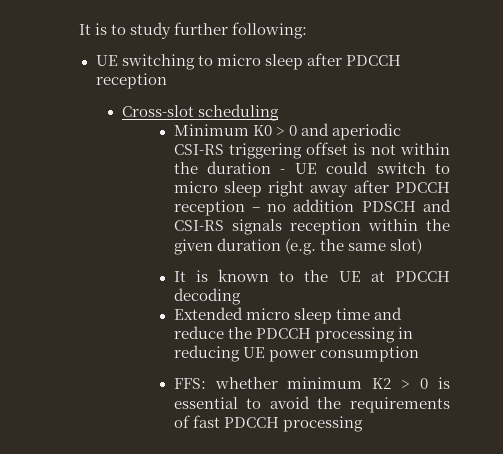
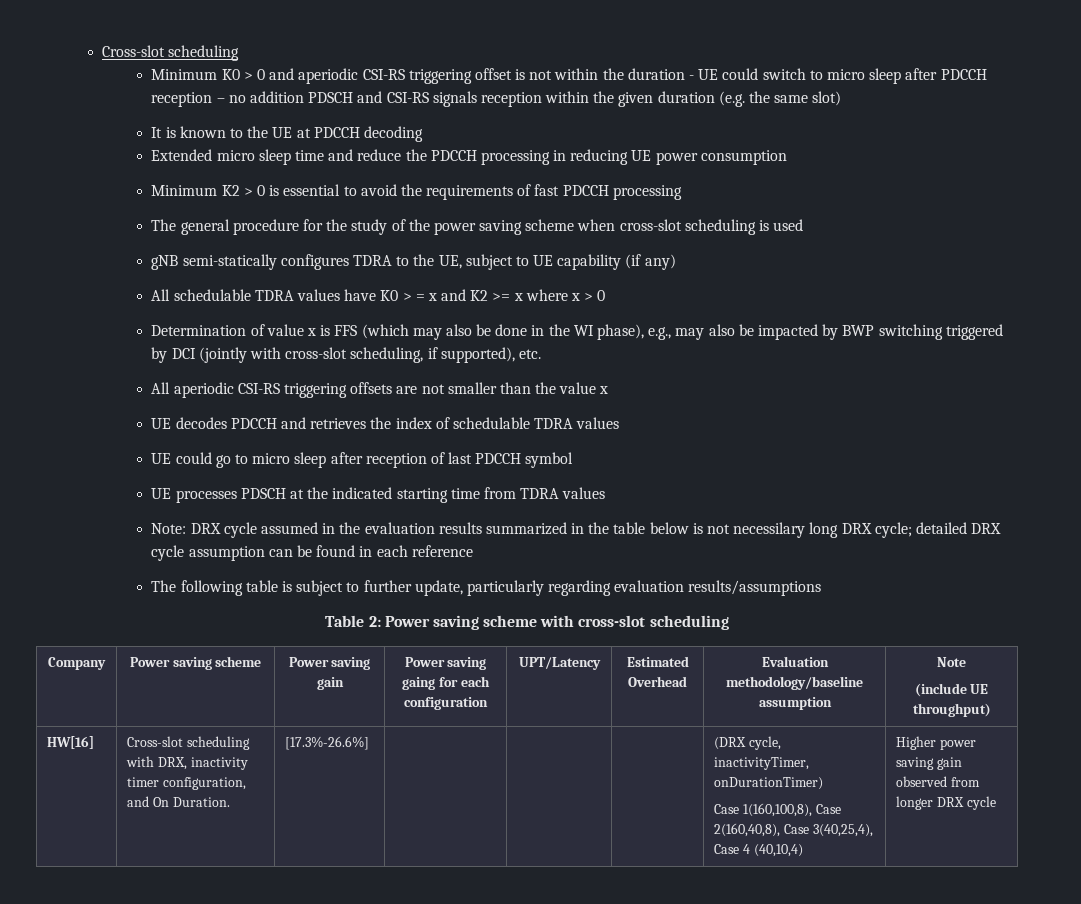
- It is to study further following:
- UE switching to micro sleep after PDCCH reception
- Minimum K0 > 0 and aperiodic CSI-RS triggering offset is not within the duration - UE could switch to micro sleep right away after PDCCH reception – no addition PDSCH and CSI-RS signals reception within the given duration (e.g. the same slot)
+ Minimum K0 > 0 and aperiodic CSI-RS triggering offset is not within the duration - UE could switch to micro sleep after PDCCH reception – no addition PDSCH and CSI-RS signals reception within the given duration (e.g. the same slot)
- FFS: whether minimum K2 > 0 is essential to avoid the requirements of fast PDCCH processing
+ Minimum K2 > 0 is essential to avoid the requirements of fast PDCCH processing
+ The general procedure for the study of the power saving scheme when cross-slot scheduling is used
+ gNB semi-statically configures TDRA to the UE, subject to UE capability (if any)
+ All schedulable TDRA values have K0 > = x and K2 >= x where x > 0
+ Determination of value x is FFS (which may also be done in the WI phase), e.g., may also be impacted by BWP switching triggered by DCI (jointly with cross-slot scheduling, if supported), etc.
+ All aperiodic CSI-RS triggering offsets are not smaller than the value x
+ UE decodes PDCCH and retrieves the index of schedulable TDRA values
+ UE could go to micro sleep after reception of last PDCCH symbol
+ UE processes PDSCH at the indicated starting time from TDRA values
+ Note: DRX cycle assumed in the evaluation results summarized in the table below is not necessilary long DRX cycle; detailed DRX cycle assumption can be found in each reference
+ The following table is subject to further update, particularly regarding evaluation results/assumptions
+ Table 2: Power saving scheme with cross-slot scheduling
+ Company | Power saving scheme | Power saving gain | Power saving gaing for each configuration | UPT/Latency | Estimated Overhead | Evaluation methodology/baseline assumption | Note
+ (include UE throughput)
+ HW[16] | Cross-slot scheduling with DRX, inactivity timer configuration, and On Duration. | [17.3%-26.6%] | | | | (DRX cycle, inactivityTimer, onDurationTimer)
+ Case 1(160,100,8), Case 2(160,40,8), Case 3(40,25,4), Case 4 (40,10,4) | Higher power saving gain observed from longer DRX cycle

